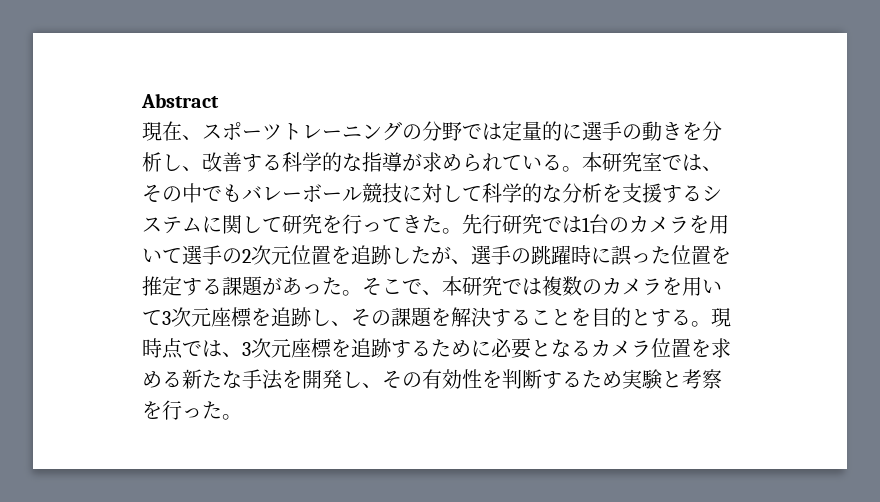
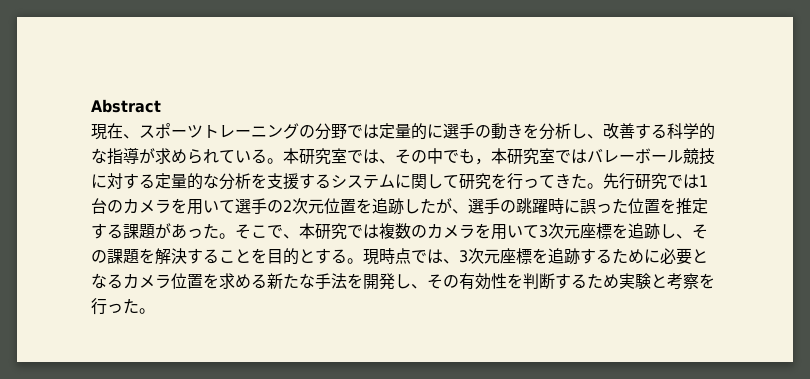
- 本研究室では、その中でもバレーボール競技に対して科学的な分析を支援するシステムに関して研究を行ってきた。
+ 本研究室では、その中でも，本研究室ではバレーボール競技に対する定量的な分析を支援するシステムに関して研究を行ってきた。

